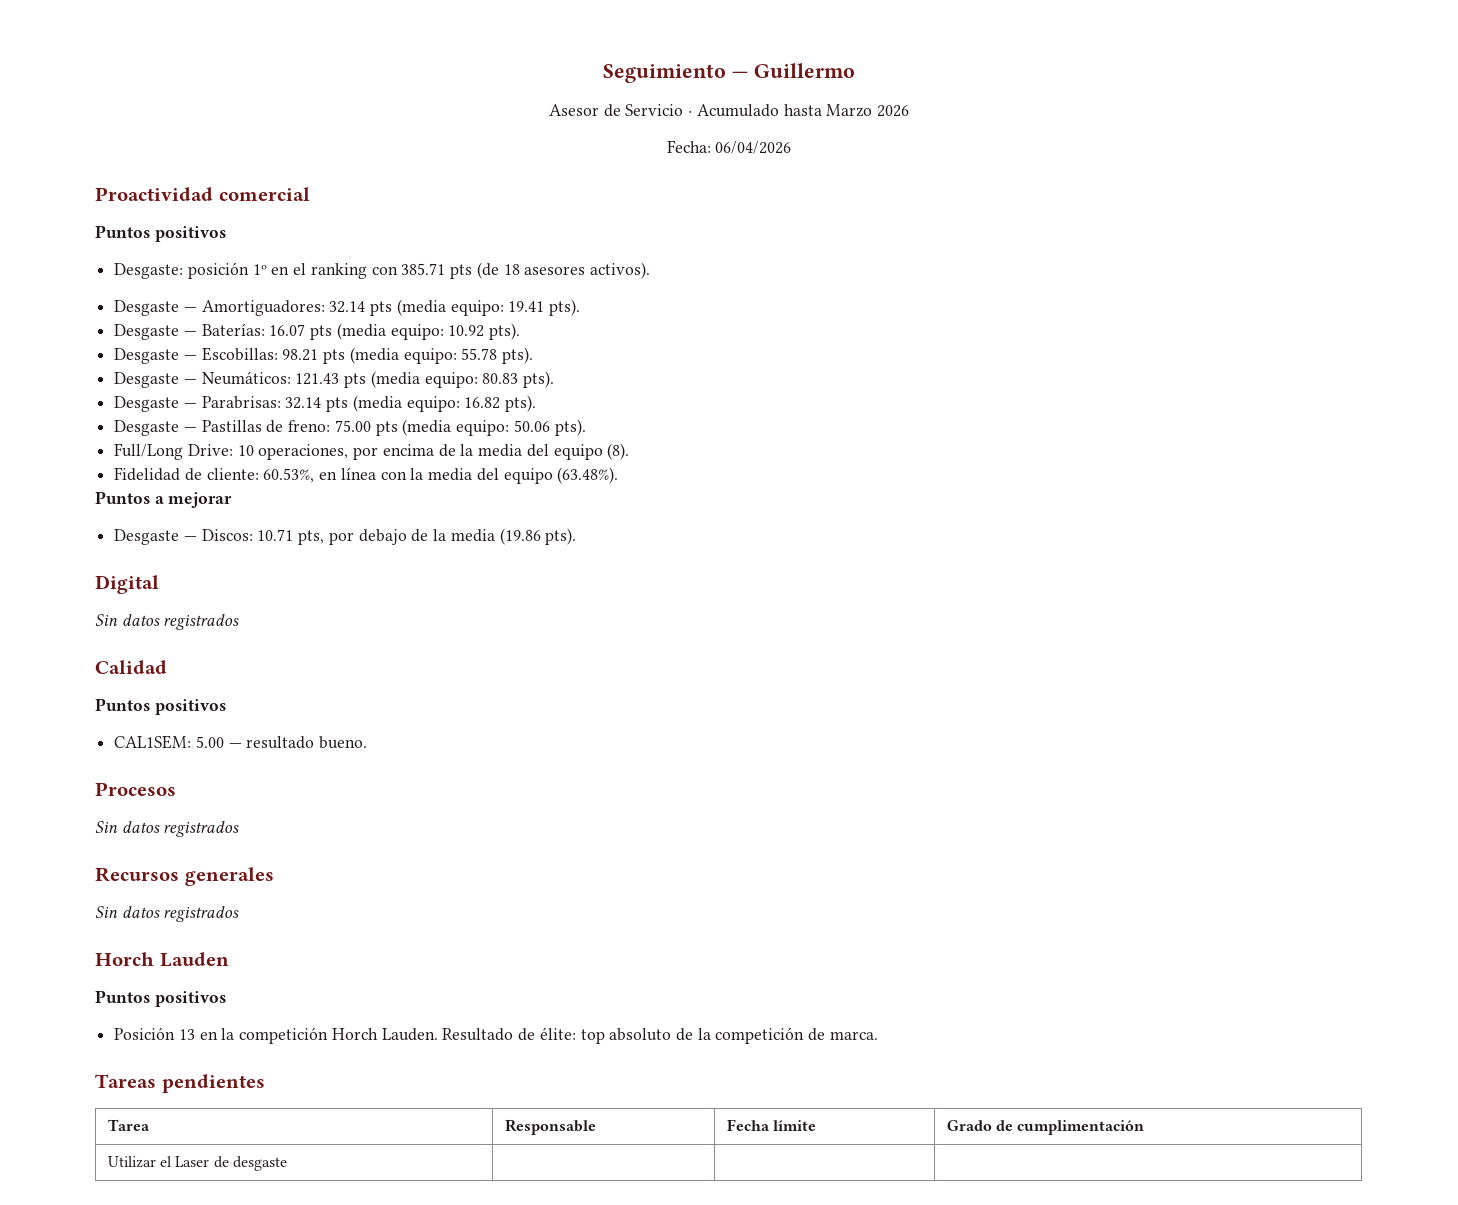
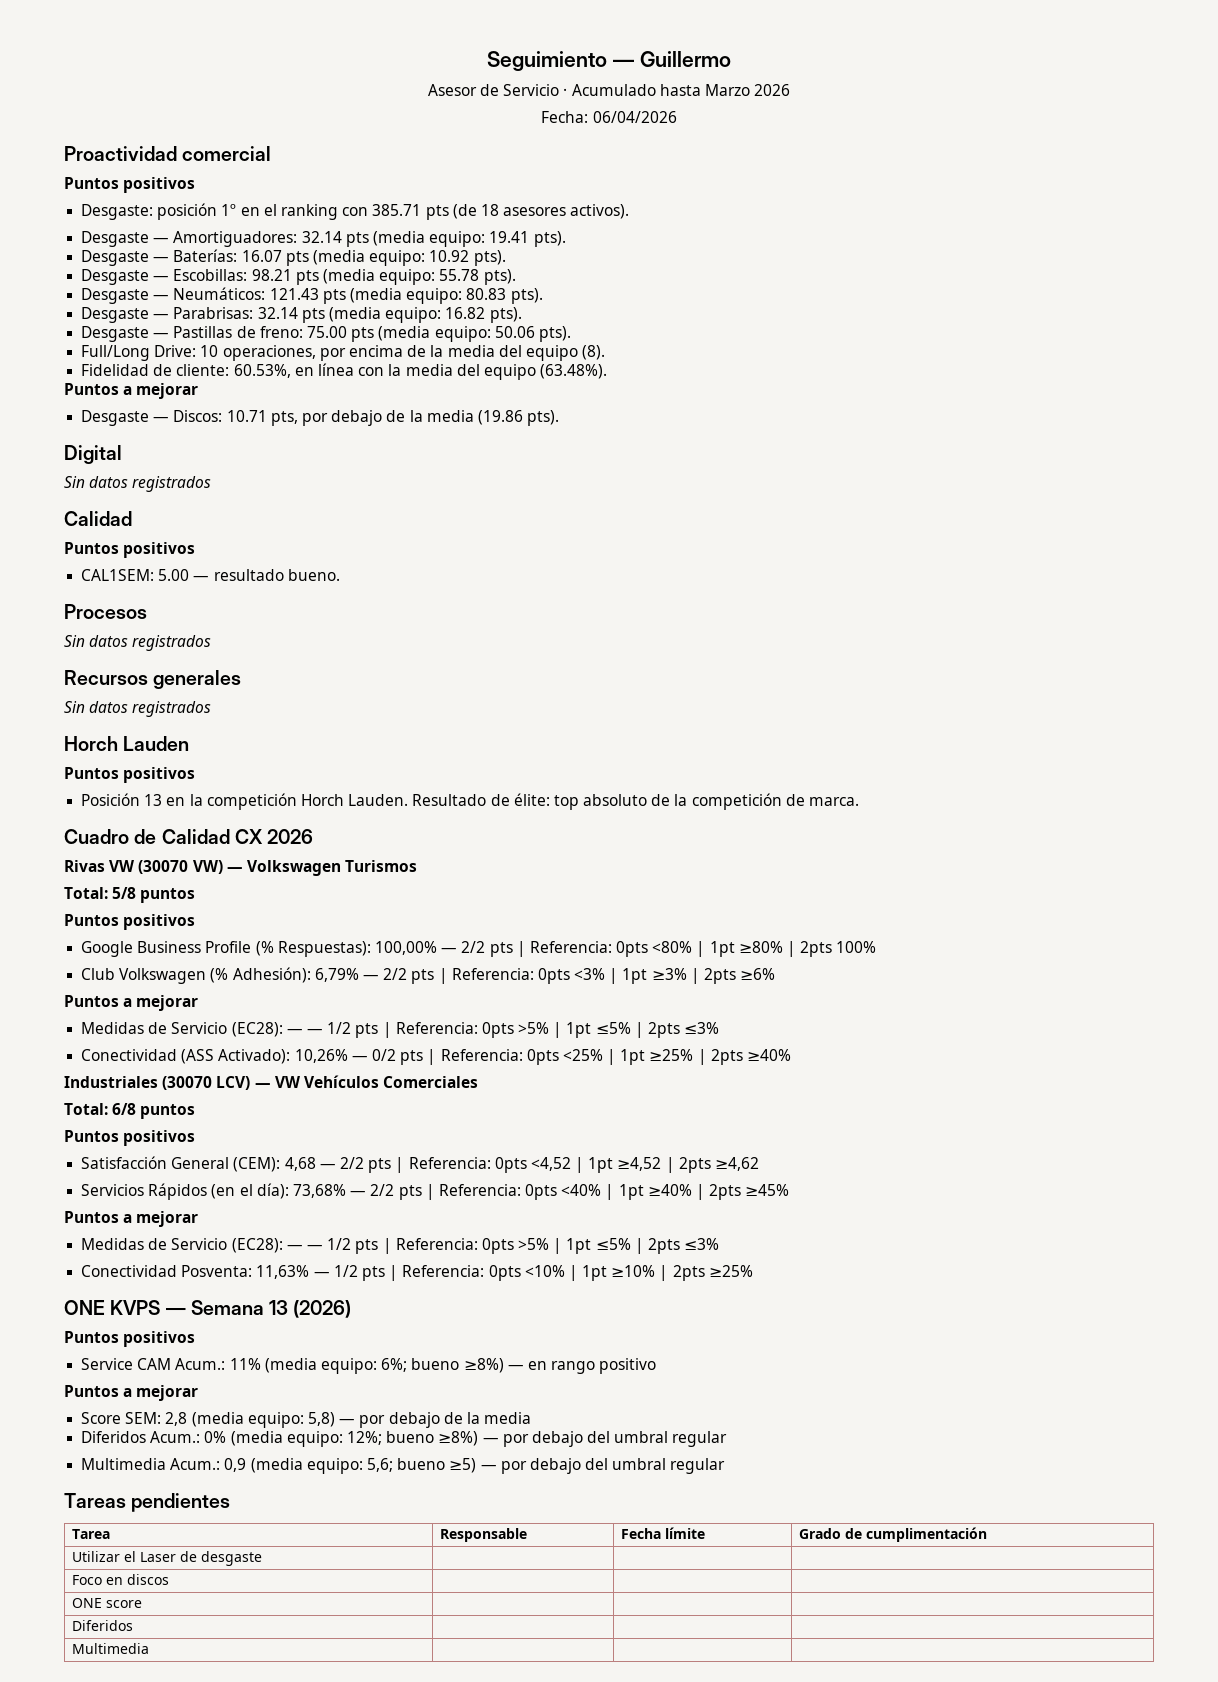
+ Cuadro de Calidad CX 2026
+ Rivas VW (30070 VW) — Volkswagen Turismos
+ Total: 5/8 puntos
+ Puntos positivos
+ Google Business Profile (% Respuestas): 100,00% — 2/2 pts | Referencia: 0pts <80% | 1pt ≥80% | 2pts 100%
+ Club Volkswagen (% Adhesión): 6,79% — 2/2 pts | Referencia: 0pts <3% | 1pt ≥3% | 2pts ≥6%
+ Puntos a mejorar
+ Medidas de Servicio (EC28): — — 1/2 pts | Referencia: 0pts >5% | 1pt ≤5% | 2pts ≤3%
+ Conectividad (ASS Activado): 10,26% — 0/2 pts | Referencia: 0pts <25% | 1pt ≥25% | 2pts ≥40%
+ Industriales (30070 LCV) — VW Vehículos Comerciales
+ Total: 6/8 puntos
+ Puntos positivos
+ Satisfacción General (CEM): 4,68 — 2/2 pts | Referencia: 0pts <4,52 | 1pt ≥4,52 | 2pts ≥4,62
+ Servicios Rápidos (en el día): 73,68% — 2/2 pts | Referencia: 0pts <40% | 1pt ≥40% | 2pts ≥45%
+ Puntos a mejorar
+ Medidas de Servicio (EC28): — — 1/2 pts | Referencia: 0pts >5% | 1pt ≤5% | 2pts ≤3%
+ Conectividad Posventa: 11,63% — 1/2 pts | Referencia: 0pts <10% | 1pt ≥10% | 2pts ≥25%
+ ONE KVPS — Semana 13 (2026)
+ Puntos positivos
+ Service CAM Acum.: 11% (media equipo: 6%; bueno ≥8%) — en rango positivo
+ Puntos a mejorar
+ Score SEM: 2,8 (media equipo: 5,8) — por debajo de la media
+ Diferidos Acum.: 0% (media equipo: 12%; bueno ≥8%) — por debajo del umbral regular
+ Multimedia Acum.: 0,9 (media equipo: 5,6; bueno ≥5) — por debajo del umbral regular
+ Foco en discos | | |
+ ONE score | | |
+ Diferidos | | |
+ Multimedia | | |

